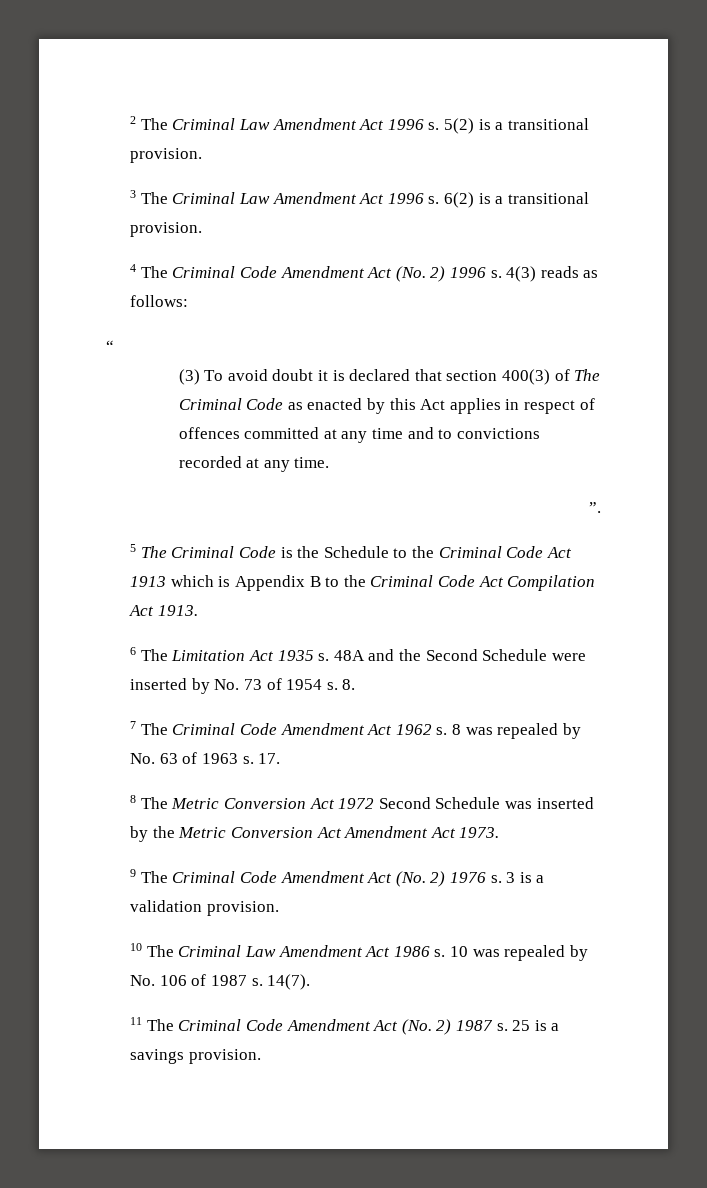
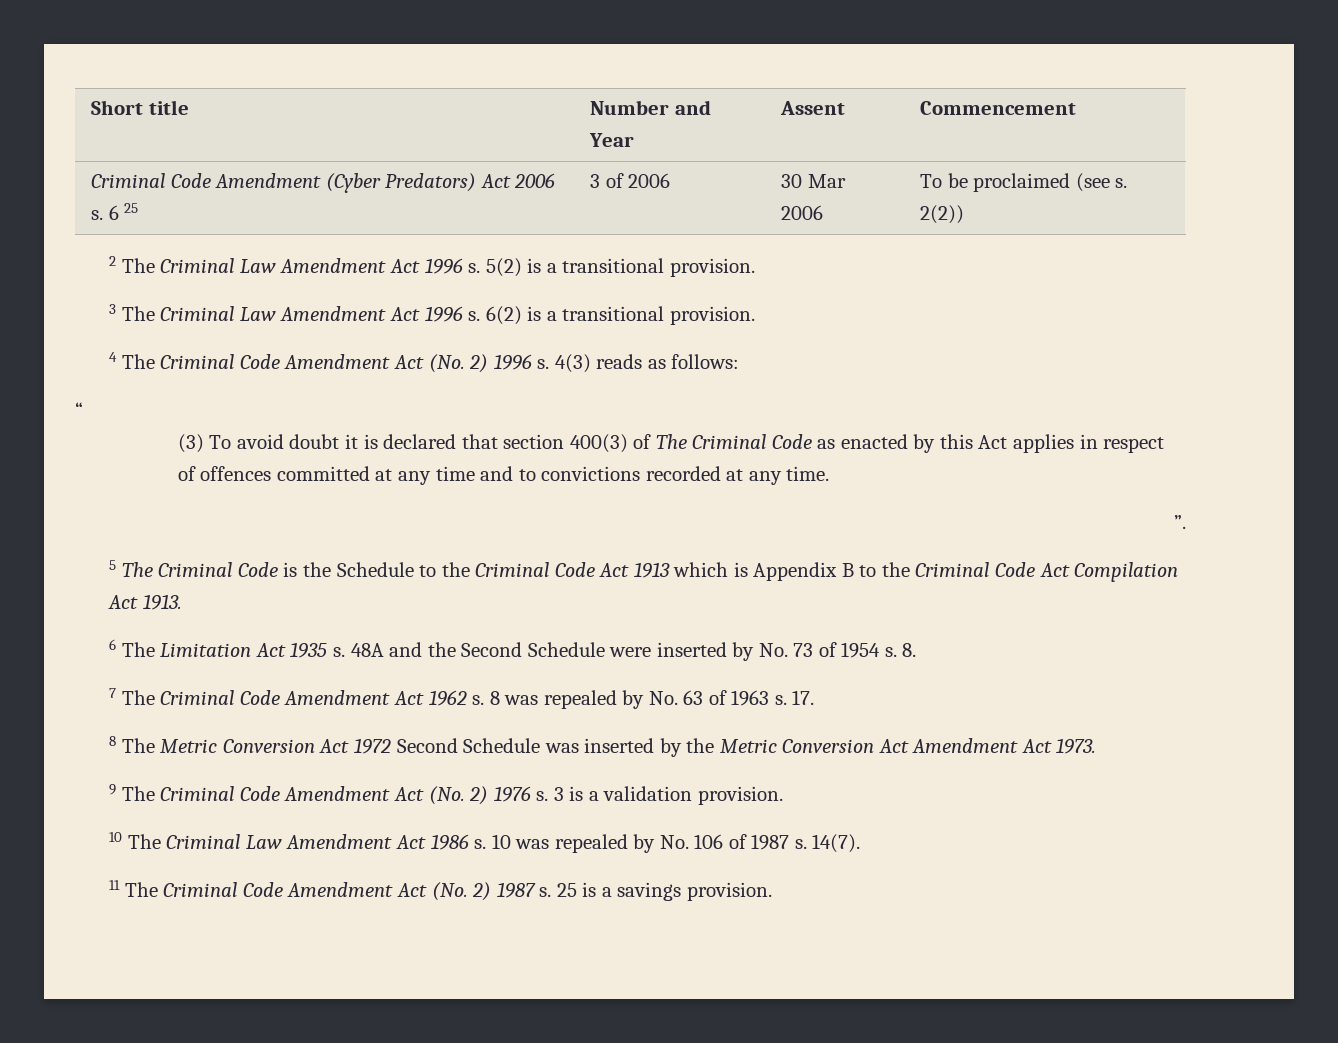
+ Short title | Number and Year | Assent | Commencement
+ Criminal Code Amendment (Cyber Predators) Act 2006 s. 6 25 | 3 of 2006 | 30 Mar 2006 | To be proclaimed (see s. 2(2))

